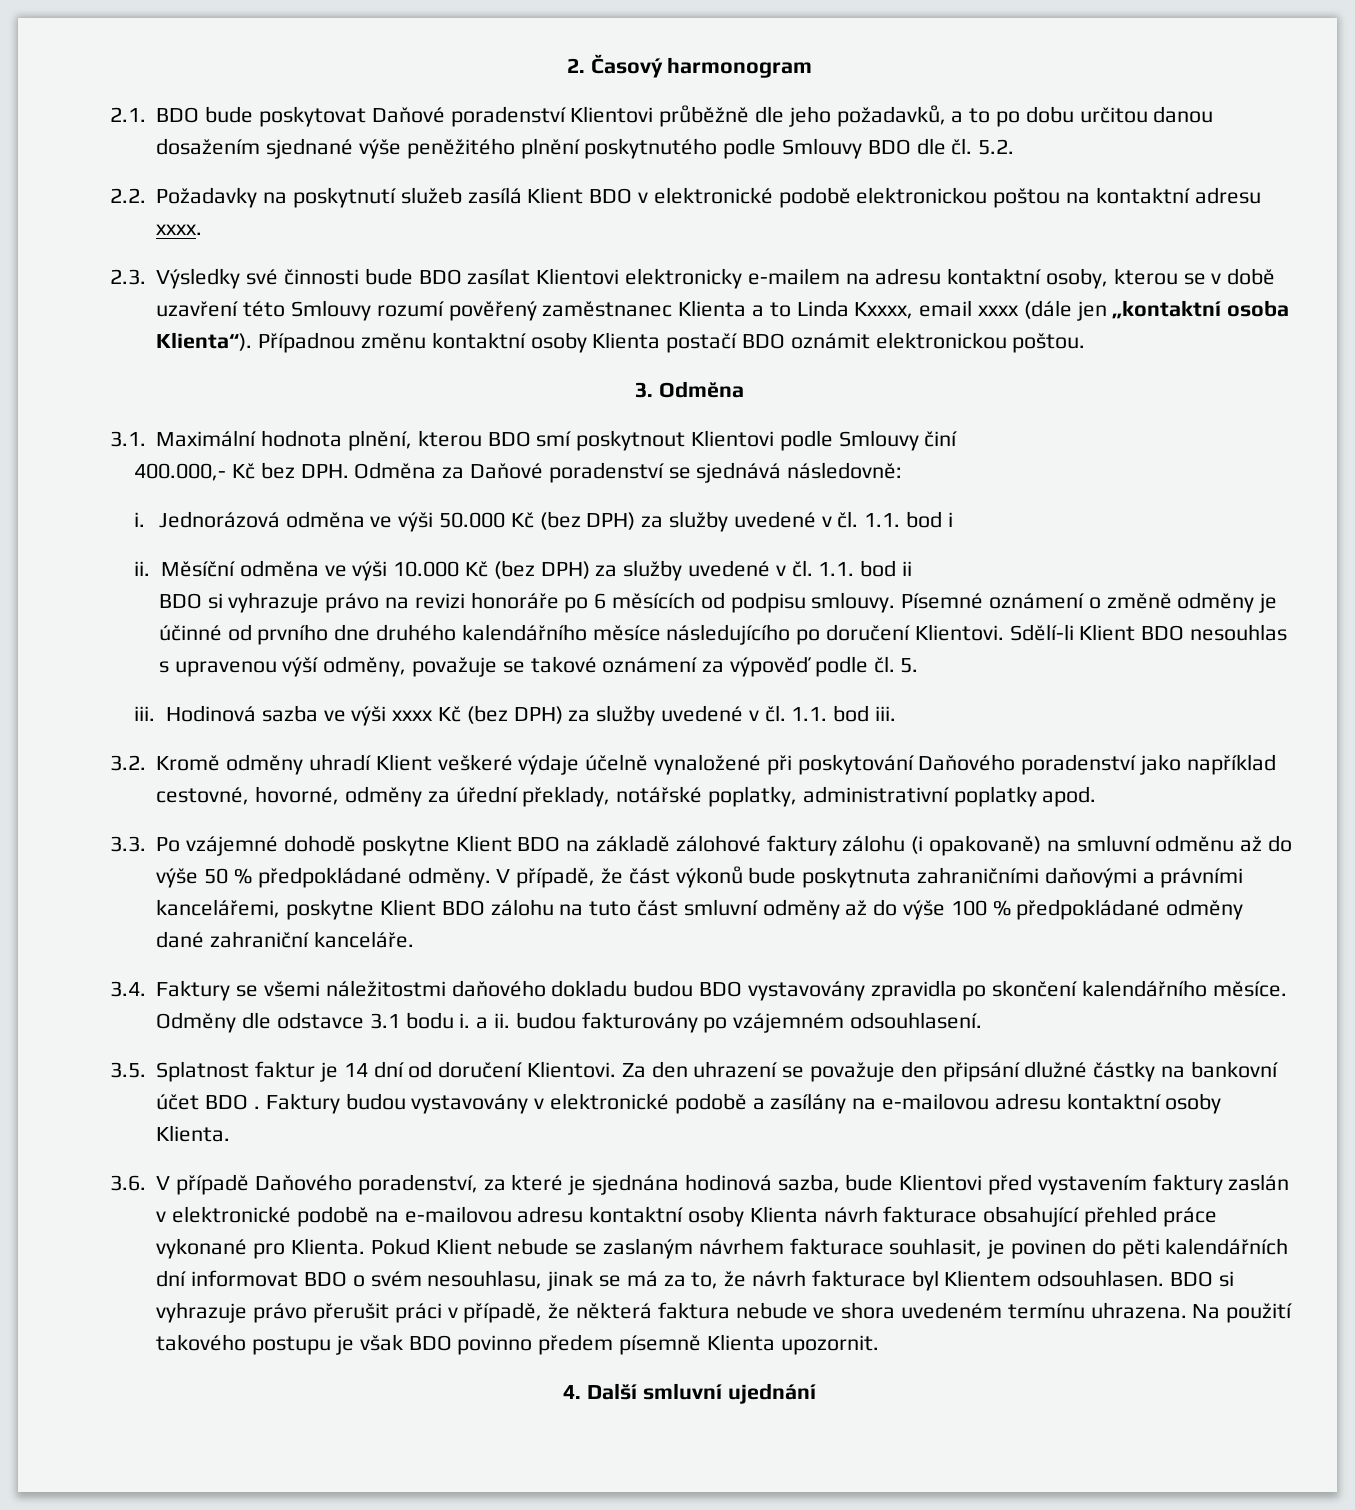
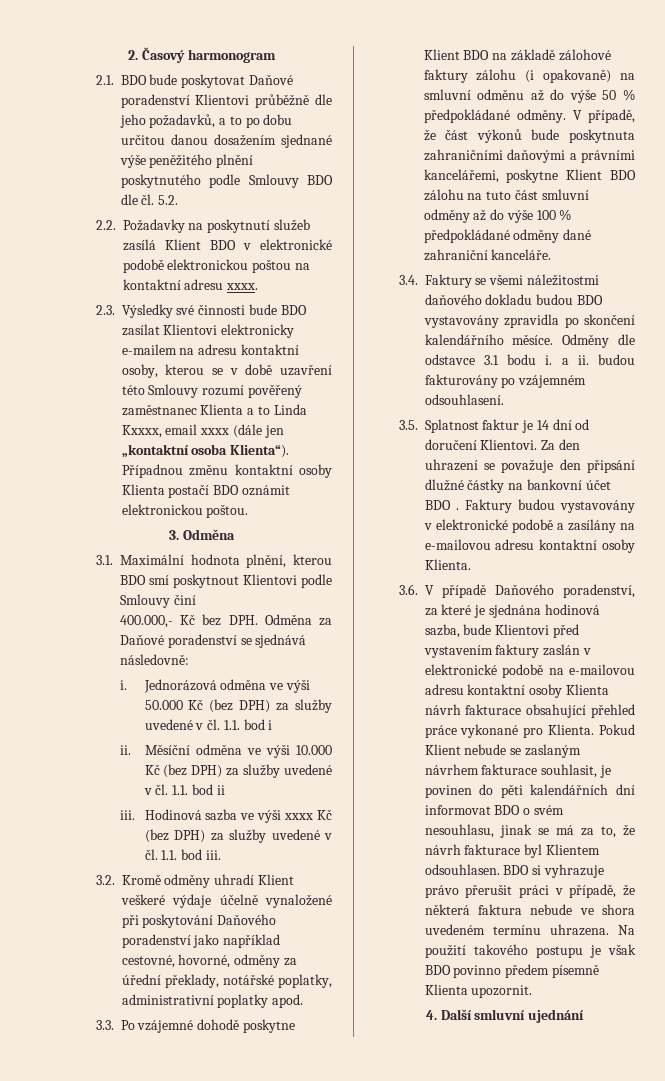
- BDO si vyhrazuje právo na revizi honoráře po 6 měsících od podpisu smlouvy. Písemné oznámení o změně odměny je účinné od prvního dne druhého kalendářního měsíce následujícího po doručení Klientovi. Sdělí-li Klient BDO nesouhlas s upravenou výší odměny, považuje se takové oznámení za výpověď podle čl. 5.

